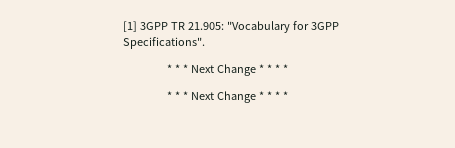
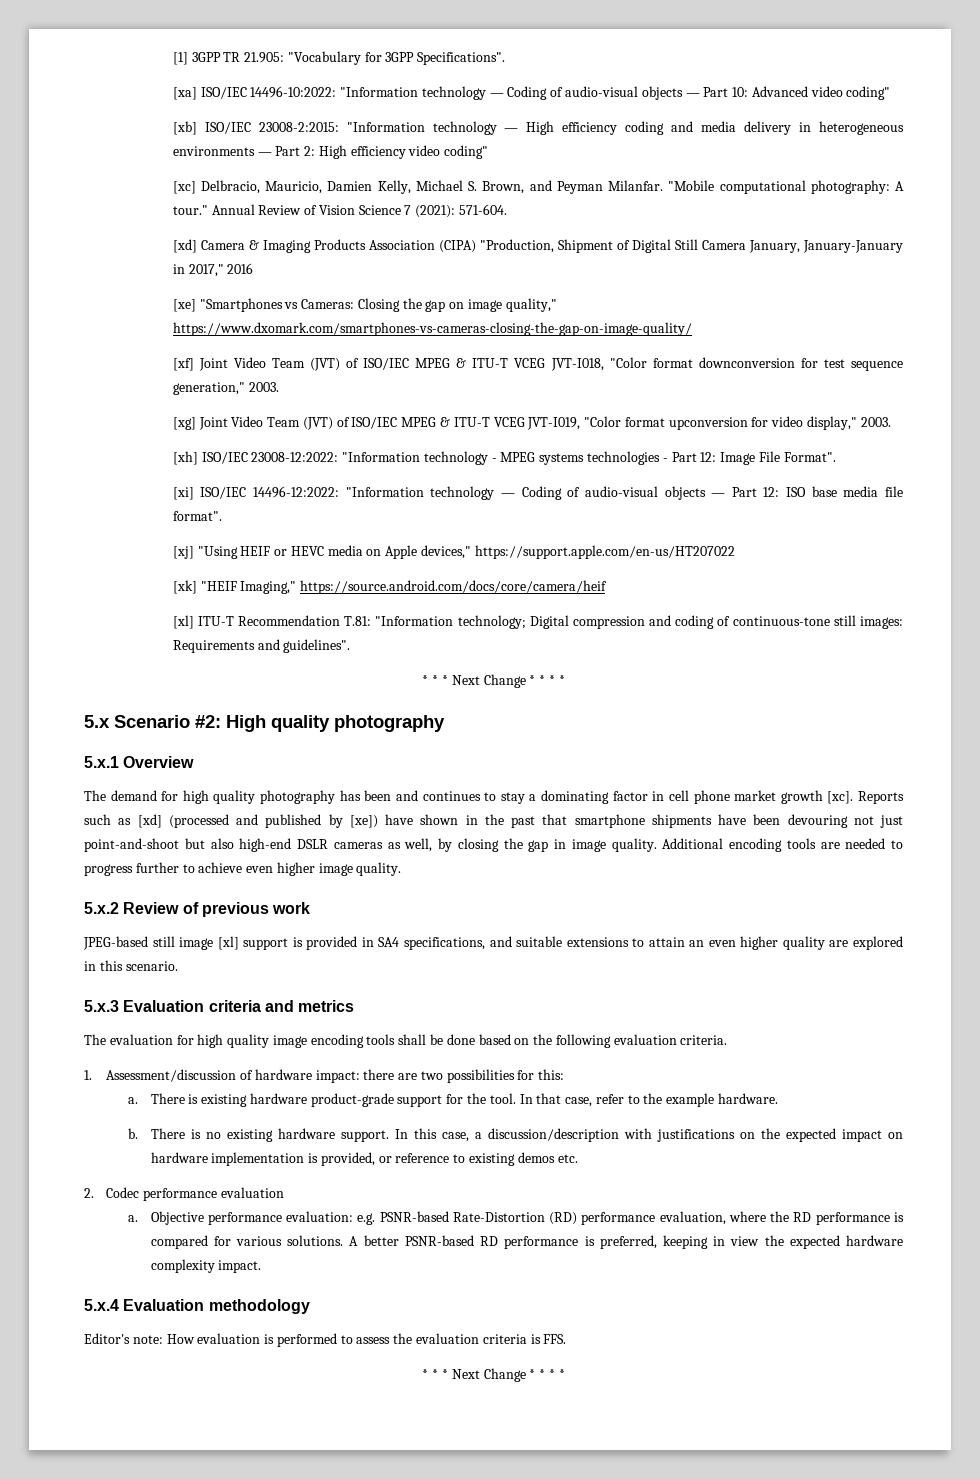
  [1] 3GPP TR 21.905: "Vocabulary for 3GPP Specifications".
+ [xa] ISO/IEC 14496-10:2022: "Information technology — Coding of audio-visual objects — Part 10: Advanced video coding"
+ [xb] ISO/IEC 23008-2:2015: "Information technology — High efficiency coding and media delivery in heterogeneous environments — Part 2: High efficiency video coding"
+ [xc] Delbracio, Mauricio, Damien Kelly, Michael S. Brown, and Peyman Milanfar. "Mobile computational photography: A tour." Annual Review of Vision Science 7 (2021): 571-604.
+ [xd] Camera & Imaging Products Association (CIPA) "Production, Shipment of Digital Still Camera January, January-January in 2017," 2016
+ [xe] "Smartphones vs Cameras: Closing the gap on image quality," https://www.dxomark.com/smartphones-vs-cameras-closing-the-gap-on-image-quality/
+ [xf] Joint Video Team (JVT) of ISO/IEC MPEG & ITU-T VCEG JVT-I018, "Color format downconversion for test sequence generation," 2003.
+ [xg] Joint Video Team (JVT) of ISO/IEC MPEG & ITU-T VCEG JVT-I019, "Color format upconversion for video display," 2003.
+ [xh] ISO/IEC 23008-12:2022: "Information technology - MPEG systems technologies - Part 12: Image File Format".
+ [xi] ISO/IEC 14496-12:2022: "Information technology — Coding of audio-visual objects — Part 12: ISO base media file format".
+ [xj] "Using HEIF or HEVC media on Apple devices," https://support.apple.com/en-us/HT207022
+ [xk] "HEIF Imaging," https://source.android.com/docs/core/camera/heif
+ [xl] ITU-T Recommendation T.81: "Information technology; Digital compression and coding of continuous-tone still images: Requirements and guidelines".
  * * * Next Change * * * *
+ 5.x Scenario #2: High quality photography
+ 5.x.1 Overview
+ The demand for high quality photography has been and continues to stay a dominating factor in cell phone market growth [xc]. Reports such as [xd] (processed and published by [xe]) have shown in the past that smartphone shipments have been devouring not just point-and-shoot but also high-end DSLR cameras as well, by closing the gap in image quality. Additional encoding tools are needed to progress further to achieve even higher image quality.
+ 5.x.2 Review of previous work
+ JPEG-based still image [xl] support is provided in SA4 specifications, and suitable extensions to attain an even higher quality are explored in this scenario.
+ 5.x.3 Evaluation criteria and metrics
+ The evaluation for high quality image encoding tools shall be done based on the following evaluation criteria.
+ 1. Assessment/discussion of hardware impact: there are two possibilities for this:
+ a. There is existing hardware product-grade support for the tool. In that case, refer to the example hardware.
+ b. There is no existing hardware support. In this case, a discussion/description with justifications on the expected impact on hardware implementation is provided, or reference to existing demos etc.
+ 2. Codec performance evaluation
+ a. Objective performance evaluation: e.g. PSNR-based Rate-Distortion (RD) performance evaluation, where the RD performance is compared for various solutions. A better PSNR-based RD performance is preferred, keeping in view the expected hardware complexity impact.
+ 5.x.4 Evaluation methodology
+ Editor's note: How evaluation is performed to assess the evaluation criteria is FFS.

